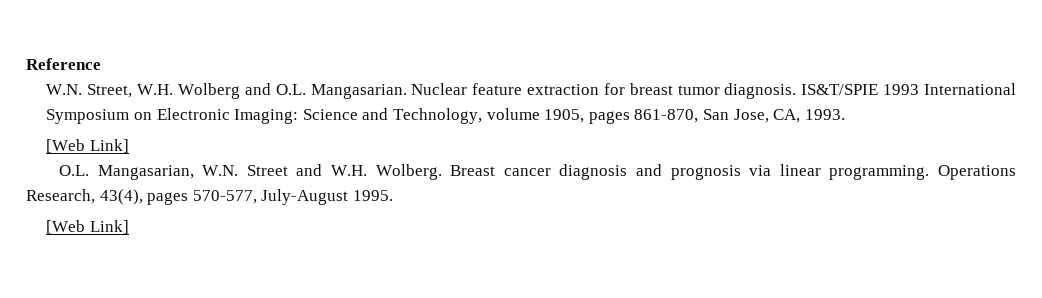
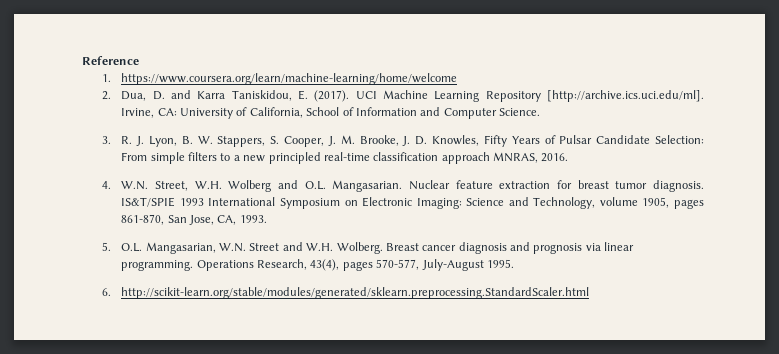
- W.N. Street, W.H. Wolberg and O.L. Mangasarian.
+ 1. https://www.coursera.org/learn/machine-learning/home/welcome
+ 2. Dua, D. and Karra Taniskidou, E. (2017). UCI Machine Learning Repository [http://archive.ics.uci.edu/ml]. Irvine, CA: University of California, School of Information and Computer Science.
+ 3. R. J. Lyon, B. W. Stappers, S. Cooper, J. M. Brooke, J. D. Knowles, Fifty Years of Pulsar Candidate Selection: From simple filters to a new principled real-time classification approach MNRAS, 2016.
+ 4. W.N. Street, W.H. Wolberg and O.L. Mangasarian.
  IS&T/SPIE 1993 International Symposium on Electronic Imaging: Science and Technology, volume 1905, pages 861-870, San Jose, CA, 1993.
- [Web Link]
- O.L. Mangasarian, W.N. Street and W.H. Wolberg.
+ 5. O.L. Mangasarian, W.N. Street and W.H. Wolberg.
  Operations Research, 43(4), pages 570-577, July-August 1995.
- [Web Link]
+ 6. http://scikit-learn.org/stable/modules/generated/sklearn.preprocessing.StandardScaler.html

